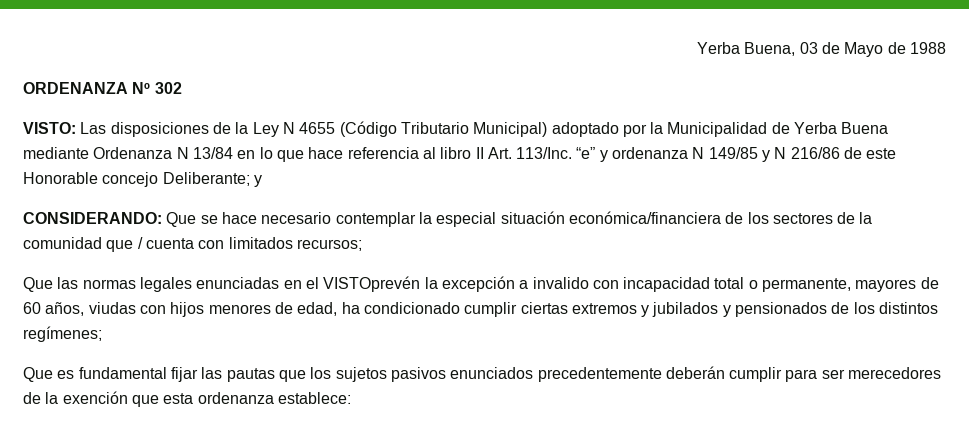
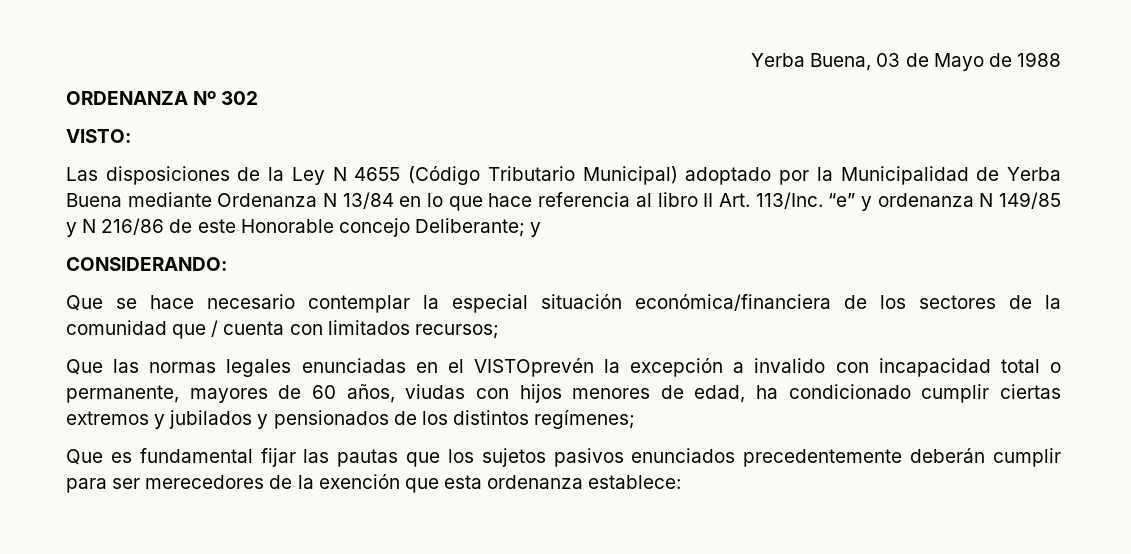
- VISTO: Las disposiciones de la Ley N 4655 (Código Tributario Municipal) adoptado por la Municipalidad de Yerba Buena mediante Ordenanza N 13/84 en lo que hace referencia al libro II Art. 113/Inc.
+ VISTO:
+ Las disposiciones de la Ley N 4655 (Código Tributario Municipal) adoptado por la Municipalidad de Yerba Buena mediante Ordenanza N 13/84 en lo que hace referencia al libro II Art. 113/Inc.
- CONSIDERANDO: Que se hace necesario contemplar la especial situación económica/financiera de los sectores de la comunidad que / cuenta con limitados recursos;
+ CONSIDERANDO:
+ Que se hace necesario contemplar la especial situación económica/financiera de los sectores de la comunidad que / cuenta con limitados recursos;

